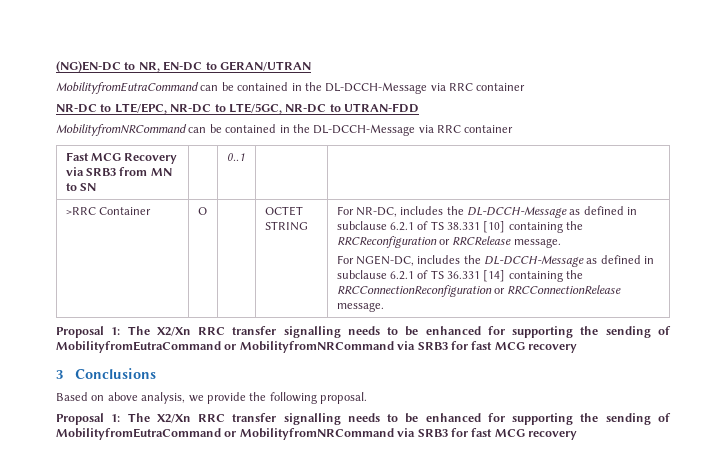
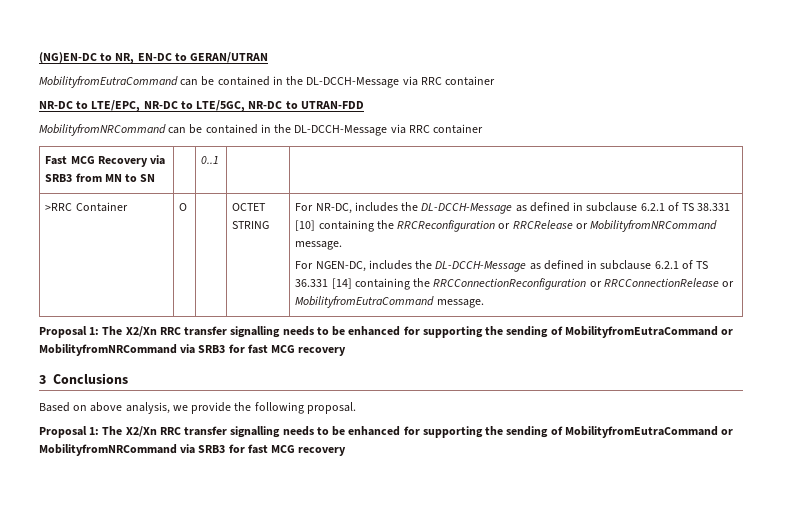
- For NR-DC, includes the DL-DCCH-Message as defined in subclause 6.2.1 of TS 38.331 [10] containing the RRCReconfiguration or RRCRelease message.
+ For NR-DC, includes the DL-DCCH-Message as defined in subclause 6.2.1 of TS 38.331 [10] containing the RRCReconfiguration or RRCRelease or MobilityfromNRCommand message.
- For NGEN-DC, includes the DL-DCCH-Message as defined in subclause 6.2.1 of TS 36.331 [14] containing the RRCConnectionReconfiguration or RRCConnectionRelease message.
+ For NGEN-DC, includes the DL-DCCH-Message as defined in subclause 6.2.1 of TS 36.331 [14] containing the RRCConnectionReconfiguration or RRCConnectionRelease or MobilityfromEutraCommand message.

